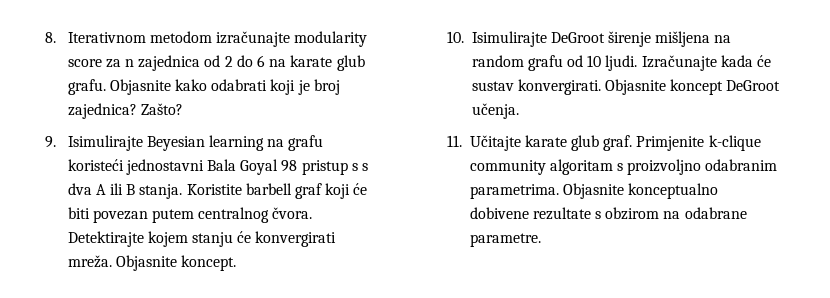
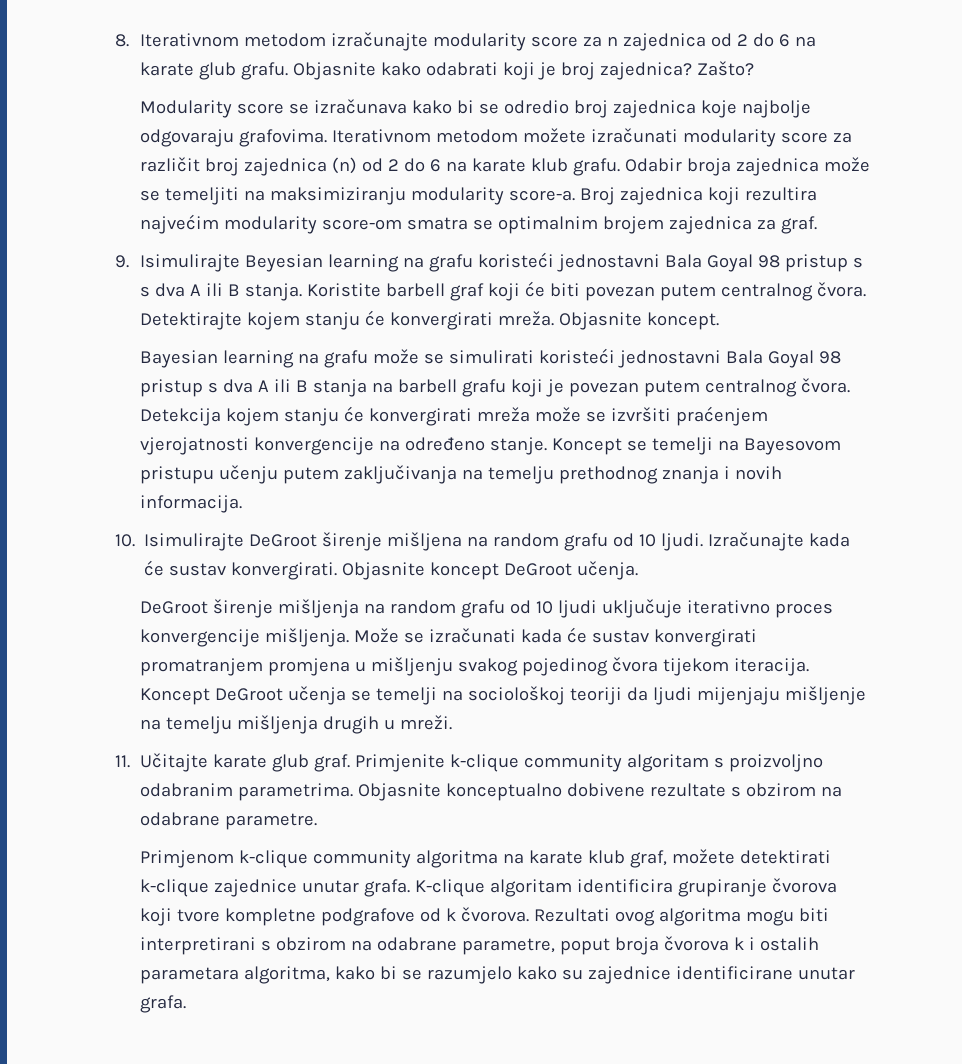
+ Modularity score se izračunava kako bi se odredio broj zajednica koje najbolje odgovaraju grafovima. Iterativnom metodom možete izračunati modularity score za različit broj zajednica (n) od 2 do 6 na karate klub grafu. Odabir broja zajednica može se temeljiti na maksimiziranju modularity score-a. Broj zajednica koji rezultira najvećim modularity score-om smatra se optimalnim brojem zajednica za graf.
+ Bayesian learning na grafu može se simulirati koristeći jednostavni Bala Goyal 98 pristup s dva A ili B stanja na barbell grafu koji je povezan putem centralnog čvora. Detekcija kojem stanju će konvergirati mreža može se izvršiti praćenjem vjerojatnosti konvergencije na određeno stanje. Koncept se temelji na Bayesovom pristupu učenju putem zaključivanja na temelju prethodnog znanja i novih informacija.
+ DeGroot širenje mišljenja na random grafu od 10 ljudi uključuje iterativno proces konvergencije mišljenja. Može se izračunati kada će sustav konvergirati promatranjem promjena u mišljenju svakog pojedinog čvora tijekom iteracija. Koncept DeGroot učenja se temelji na sociološkoj teoriji da ljudi mijenjaju mišljenje na temelju mišljenja drugih u mreži.
+ Primjenom k-clique community algoritma na karate klub graf, možete detektirati k-clique zajednice unutar grafa. K-clique algoritam identificira grupiranje čvorova koji tvore kompletne podgrafove od k čvorova. Rezultati ovog algoritma mogu biti interpretirani s obzirom na odabrane parametre, poput broja čvorova k i ostalih parametara algoritma, kako bi se razumjelo kako su zajednice identificirane unutar grafa.

